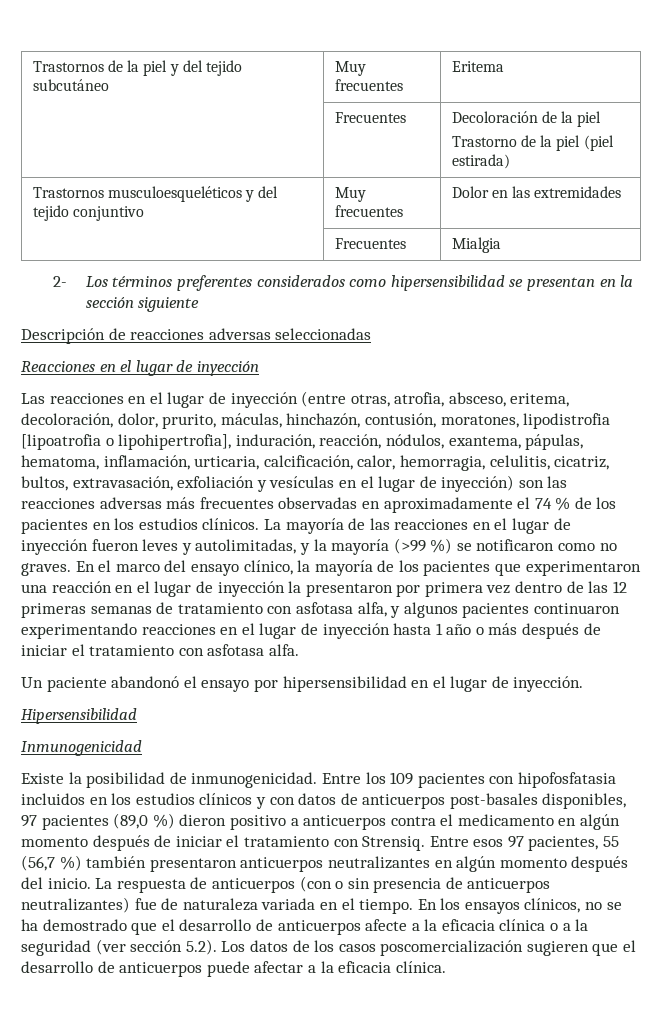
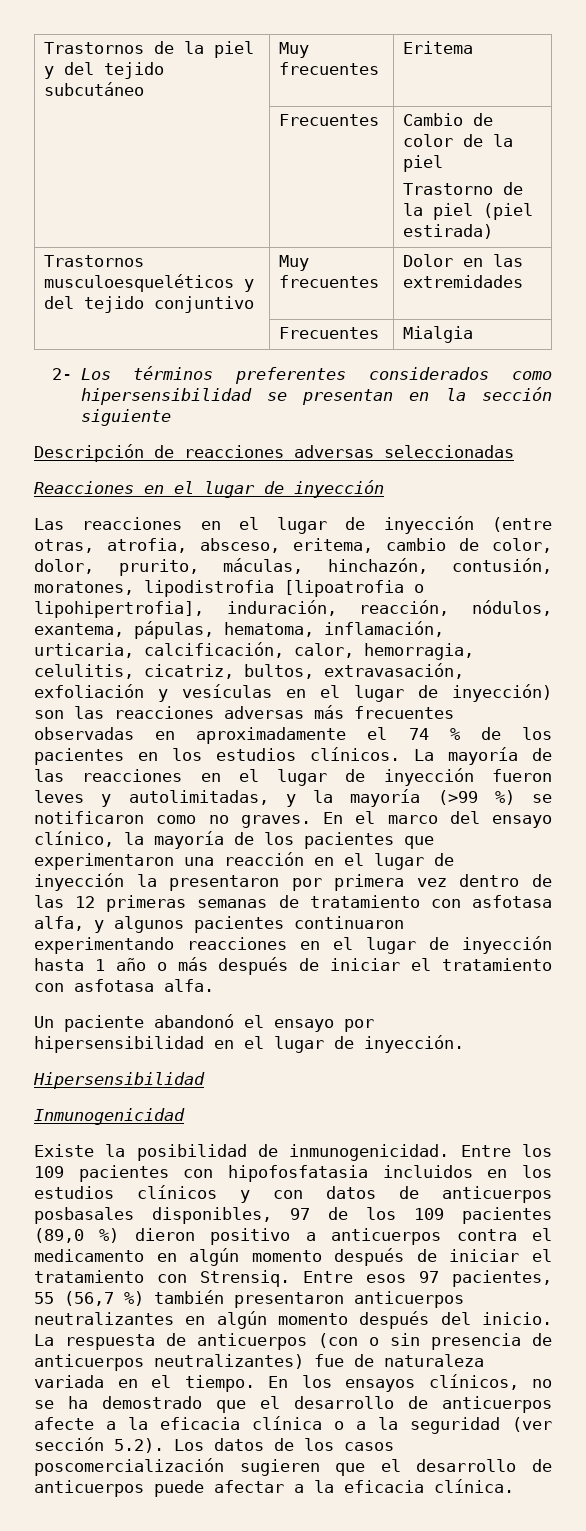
- | Frecuentes | Decoloración de la piel
+ | Frecuentes | Cambio de color de la piel
- Las reacciones en el lugar de inyección (entre otras, atrofia, absceso, eritema, decoloración, dolor, prurito, máculas, hinchazón, contusión, moratones, lipodistrofia [lipoatrofia o lipohipertrofia], induración, reacción, nódulos, exantema, pápulas, hematoma, inflamación, urticaria, calcificación, calor, hemorragia, celulitis, cicatriz, bultos, extravasación, exfoliación y vesículas en el lugar de inyección) son las reacciones adversas más frecuentes observadas en aproximadamente el 74 % de los pacientes en los estudios clínicos.
+ Las reacciones en el lugar de inyección (entre otras, atrofia, absceso, eritema, cambio de color, dolor, prurito, máculas, hinchazón, contusión, moratones, lipodistrofia [lipoatrofia o lipohipertrofia], induración, reacción, nódulos, exantema, pápulas, hematoma, inflamación, urticaria, calcificación, calor, hemorragia, celulitis, cicatriz, bultos, extravasación, exfoliación y vesículas en el lugar de inyección) son las reacciones adversas más frecuentes observadas en aproximadamente el 74 % de los pacientes en los estudios clínicos.
- Entre los 109 pacientes con hipofosfatasia incluidos en los estudios clínicos y con datos de anticuerpos post-basales disponibles, 97 pacientes (89,0 %) dieron positivo a anticuerpos contra el medicamento en algún momento después de iniciar el tratamiento con Strensiq.
+ Entre los 109 pacientes con hipofosfatasia incluidos en los estudios clínicos y con datos de anticuerpos posbasales disponibles, 97 de los 109 pacientes (89,0 %) dieron positivo a anticuerpos contra el medicamento en algún momento después de iniciar el tratamiento con Strensiq.

